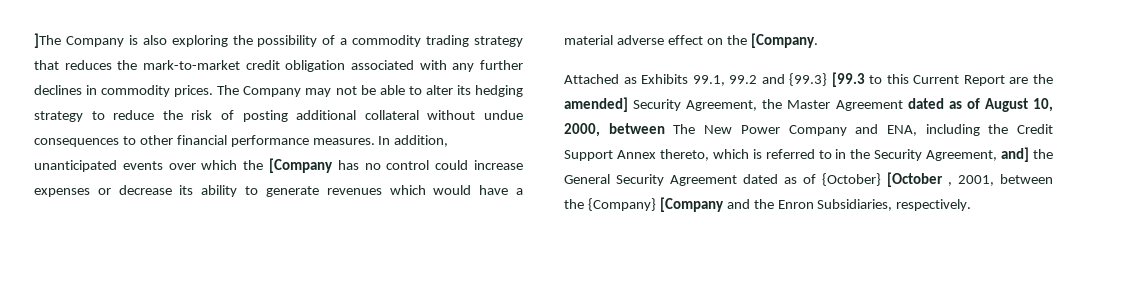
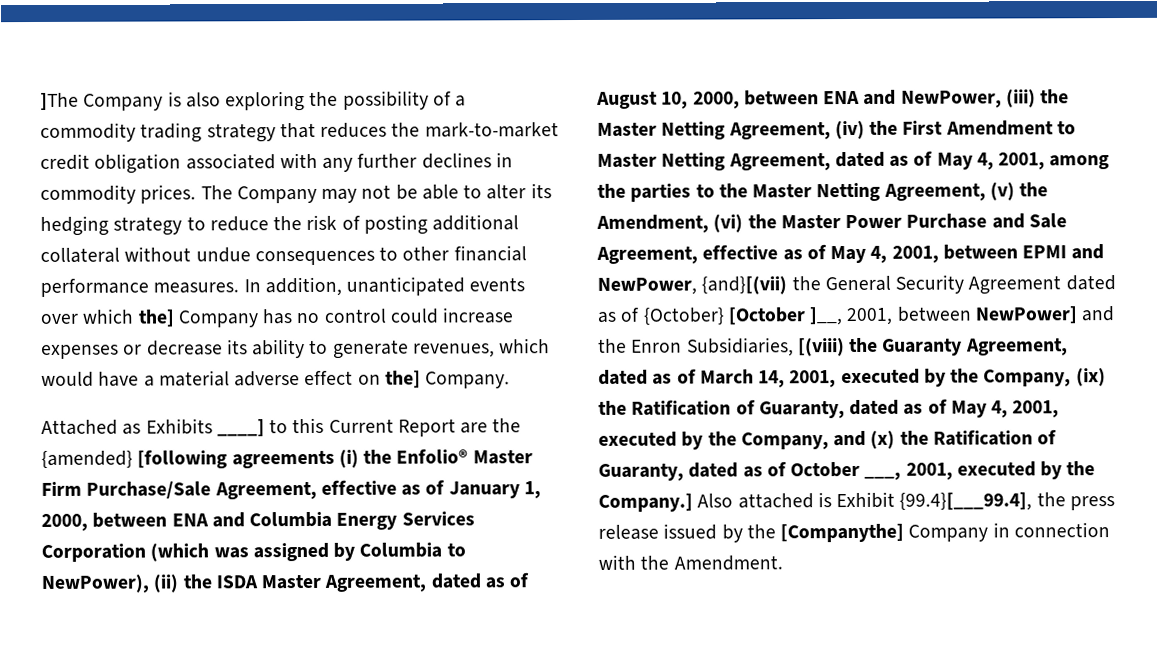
- In addition, unanticipated events over which the [Company has no control could increase expenses or decrease its ability to generate revenues which would have a material adverse effect on the [Company.
+ In addition, unanticipated events over which the] Company has no control could increase expenses or decrease its ability to generate revenues, which would have a material adverse effect on the] Company.
- Attached as Exhibits 99.1, 99.2 and {99.3} [99.3 to this Current Report are the amended] Security Agreement, the Master Agreement dated as of August 10, 2000, between The New Power Company and ENA, including the Credit Support Annex thereto, which is referred to in the Security Agreement, and] the General Security Agreement dated as of {October} [October , 2001, between the {Company} [Company and the Enron Subsidiaries, respectively.
+ Attached as Exhibits ____] to this Current Report are the {amended} [following agreements (i) the Enfolio® Master Firm Purchase/Sale Agreement, effective as of January 1, 2000, between ENA and Columbia Energy Services Corporation (which was assigned by Columbia to NewPower), (ii) the ISDA Master Agreement, dated as of August 10, 2000, between ENA and NewPower, (iii) the Master Netting Agreement, (iv) the First Amendment to Master Netting Agreement, dated as of May 4, 2001, among the parties to the Master Netting Agreement, (v) the Amendment, (vi) the Master Power Purchase and Sale Agreement, effective as of May 4, 2001, between EPMI and NewPower, {and}[(vii) the General Security Agreement dated as of {October} [October ]__, 2001, between NewPower] and the Enron Subsidiaries, [(viii) the Guaranty Agreement, dated as of March 14, 2001, executed by the Company, (ix) the Ratification of Guaranty, dated as of May 4, 2001, executed by the Company, and (x) the Ratification of Guaranty, dated as of October ___, 2001, executed by the Company.] Also attached is Exhibit {99.4}[___99.4], the press release issued by the [Companythe] Company in connection with the Amendment.

